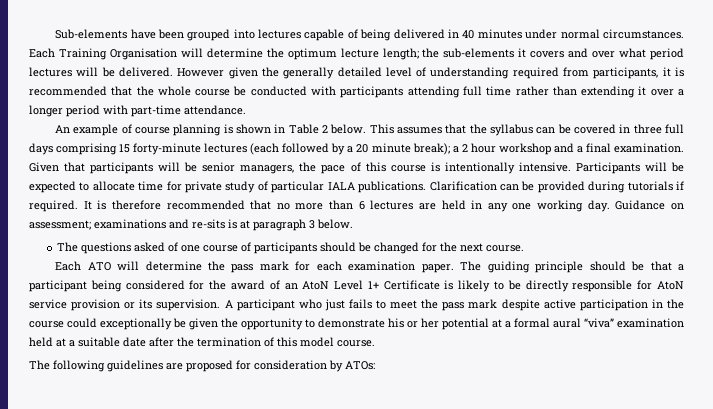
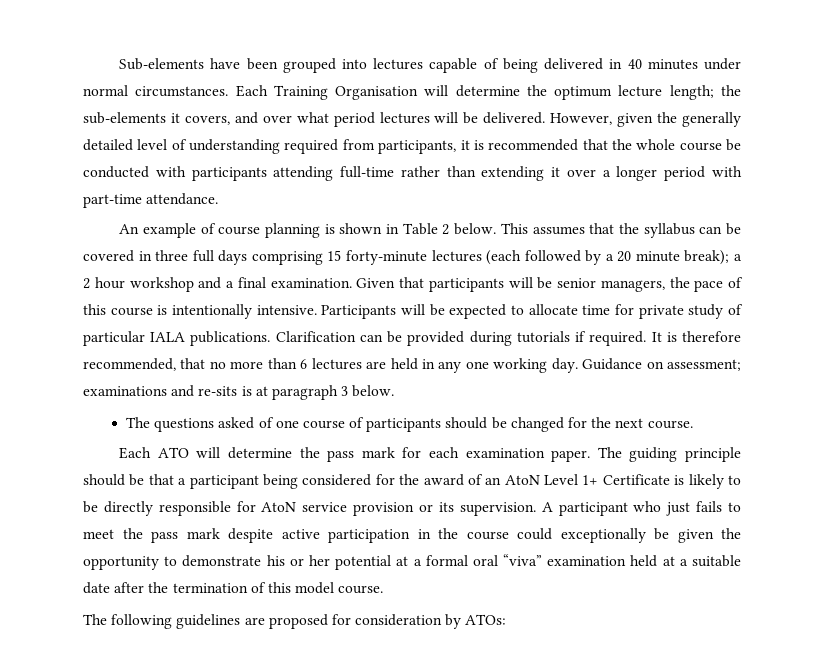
- Each Training Organisation will determine the optimum lecture length; the sub-elements it covers and over what period lectures will be delivered.
+ Each Training Organisation will determine the optimum lecture length; the sub-elements it covers, and over what period lectures will be delivered.
- However given the generally detailed level of understanding required from participants, it is recommended that the whole course be conducted with participants attending full time rather than extending it over a longer period with part-time attendance.
+ However, given the generally detailed level of understanding required from participants, it is recommended that the whole course be conducted with participants attending full-time rather than extending it over a longer period with part-time attendance.
- It is therefore recommended that no more than 6 lectures are held in any one working day.
+ It is therefore recommended, that no more than 6 lectures are held in any one working day.
- A participant who just fails to meet the pass mark despite active participation in the course could exceptionally be given the opportunity to demonstrate his or her potential at a formal aural “viva” examination held at a suitable date after the termination of this model course.
+ A participant who just fails to meet the pass mark despite active participation in the course could exceptionally be given the opportunity to demonstrate his or her potential at a formal oral “viva” examination held at a suitable date after the termination of this model course.

